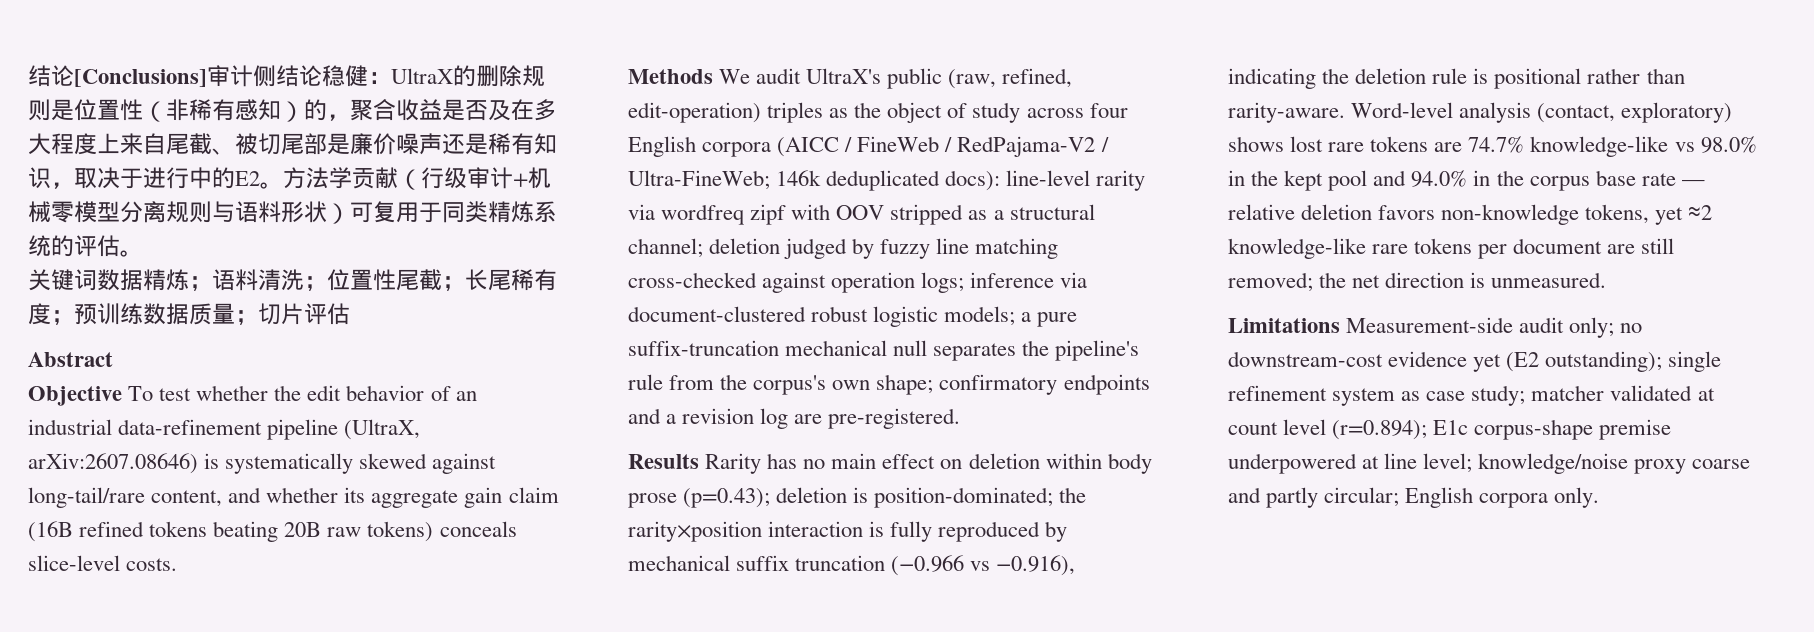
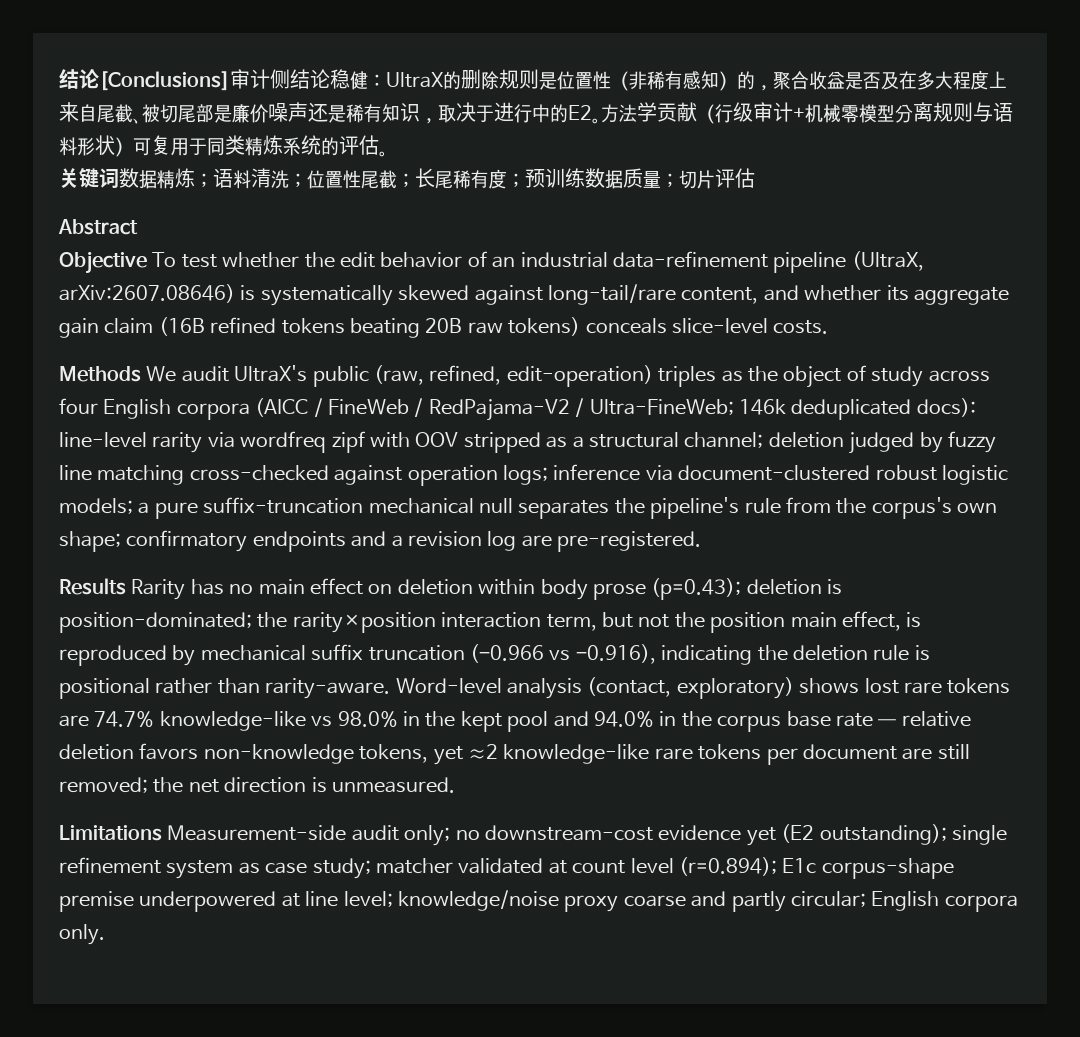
- Results Rarity has no main effect on deletion within body prose (p=0.43); deletion is position-dominated; the rarity×position interaction is fully reproduced by mechanical suffix truncation (−0.966 vs −0.916), indicating the deletion rule is positional rather than rarity-aware.
+ Results Rarity has no main effect on deletion within body prose (p=0.43); deletion is position-dominated; the rarity×position interaction term, but not the position main effect, is reproduced by mechanical suffix truncation (−0.966 vs −0.916), indicating the deletion rule is positional rather than rarity-aware.

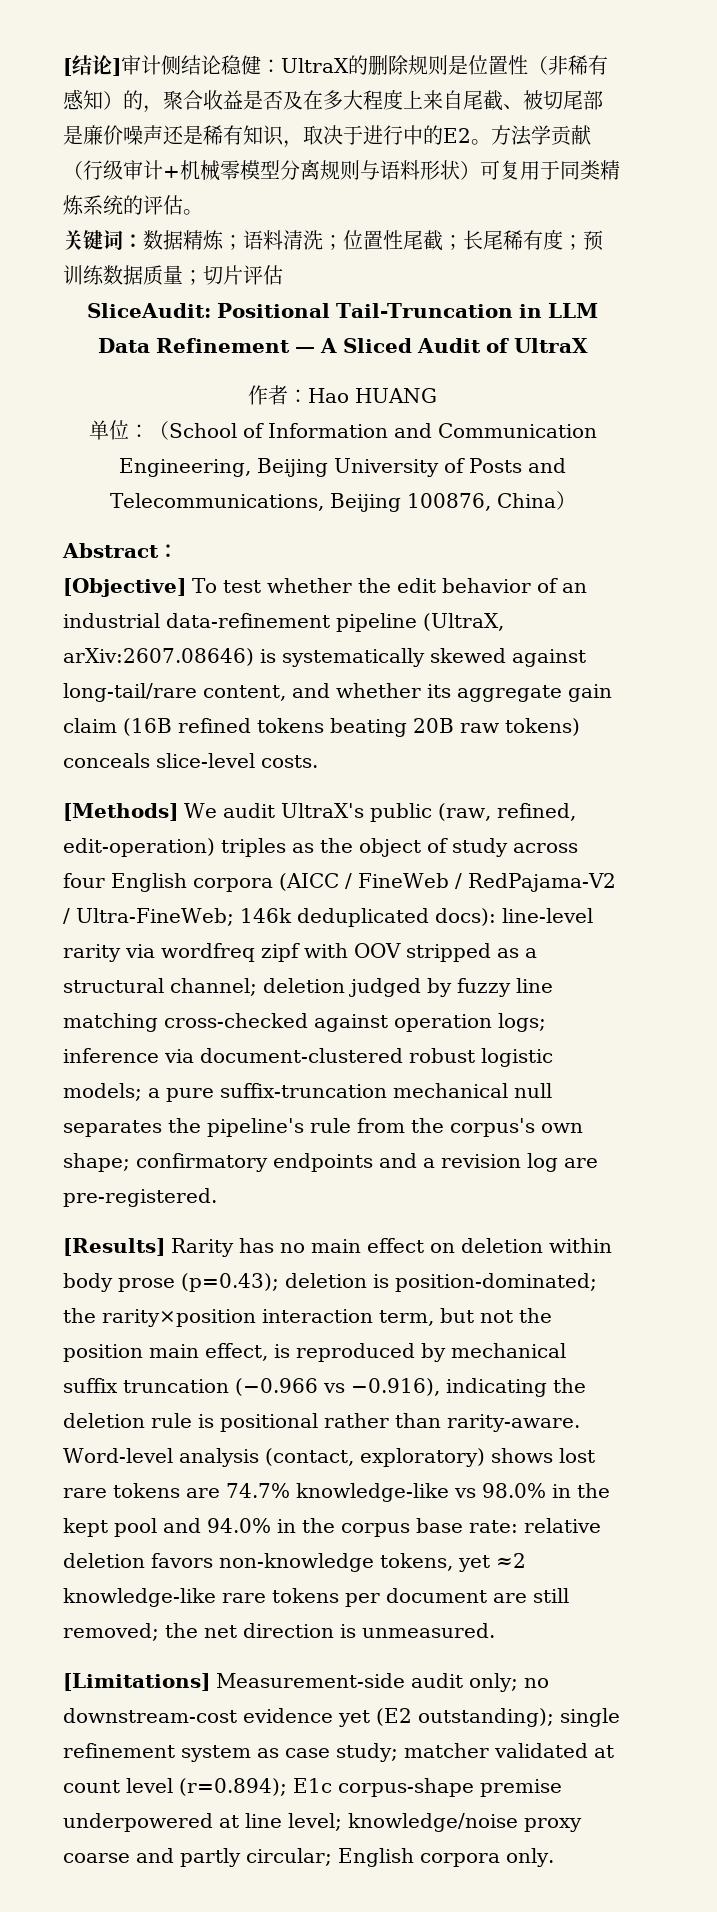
- 结论[Conclusions]审计侧结论稳健：UltraX的删除规则是位置性（非稀有感知）的，聚合收益是否及在多大程度上来自尾截、被切尾部是廉价噪声还是稀有知识，取决于进行中的E2。
+ [结论]审计侧结论稳健：UltraX的删除规则是位置性（非稀有感知）的，聚合收益是否及在多大程度上来自尾截、被切尾部是廉价噪声还是稀有知识，取决于进行中的E2。
- 关键词数据精炼；语料清洗；位置性尾截；长尾稀有度；预训练数据质量；切片评估
+ 关键词：数据精炼；语料清洗；位置性尾截；长尾稀有度；预训练数据质量；切片评估
+ SliceAudit: Positional Tail-Truncation in LLM Data Refinement — A Sliced Audit of UltraX
+ 作者：Hao HUANG
+ 单位：（School of Information and Communication Engineering, Beijing University of Posts and Telecommunications, Beijing 100876, China）
- Abstract
- Objective To test whether the edit behavior of an industrial data-refinement pipeline (UltraX, arXiv:2607.08646) is systematically skewed against long-tail/rare content, and whether its aggregate gain claim (16B refined tokens beating 20B raw tokens) conceals slice-level costs.
+ Abstract：
+ [Objective] To test whether the edit behavior of an industrial data-refinement pipeline (UltraX, arXiv:2607.08646) is systematically skewed against long-tail/rare content, and whether its aggregate gain claim (16B refined tokens beating 20B raw tokens) conceals slice-level costs.
- Methods We audit UltraX's public (raw, refined, edit-operation) triples as the object of study across four English corpora (AICC / FineWeb / RedPajama-V2 / Ultra-FineWeb;
+ [Methods] We audit UltraX's public (raw, refined, edit-operation) triples as the object of study across four English corpora (AICC / FineWeb / RedPajama-V2 / Ultra-FineWeb;
- Results Rarity has no main effect on deletion within body prose (p=0.43); deletion is position-dominated; the rarity×position interaction term, but not the position main effect, is reproduced by mechanical suffix truncation (−0.966 vs −0.916), indicating the deletion rule is positional rather than rarity-aware.
+ [Results] Rarity has no main effect on deletion within body prose (p=0.43); deletion is position-dominated; the rarity×position interaction term, but not the position main effect, is reproduced by mechanical suffix truncation (−0.966 vs −0.916), indicating the deletion rule is positional rather than rarity-aware.
- Word-level analysis (contact, exploratory) shows lost rare tokens are 74.7% knowledge-like vs 98.0% in the kept pool and 94.0% in the corpus base rate — relative deletion favors non-knowledge tokens, yet ≈2 knowledge-like rare tokens per document are still removed; the net direction is unmeasured.
+ Word-level analysis (contact, exploratory) shows lost rare tokens are 74.7% knowledge-like vs 98.0% in the kept pool and 94.0% in the corpus base rate: relative deletion favors non-knowledge tokens, yet ≈2 knowledge-like rare tokens per document are still removed; the net direction is unmeasured.
- Limitations Measurement-side audit only; no downstream-cost evidence yet (E2 outstanding); single refinement system as case study; matcher validated at count level (r=0.894); E1c corpus-shape premise underpowered at line level; knowledge/noise proxy coarse and partly circular; English corpora only.
+ [Limitations] Measurement-side audit only; no downstream-cost evidence yet (E2 outstanding); single refinement system as case study; matcher validated at count level (r=0.894); E1c corpus-shape premise underpowered at line level; knowledge/noise proxy coarse and partly circular; English corpora only.

